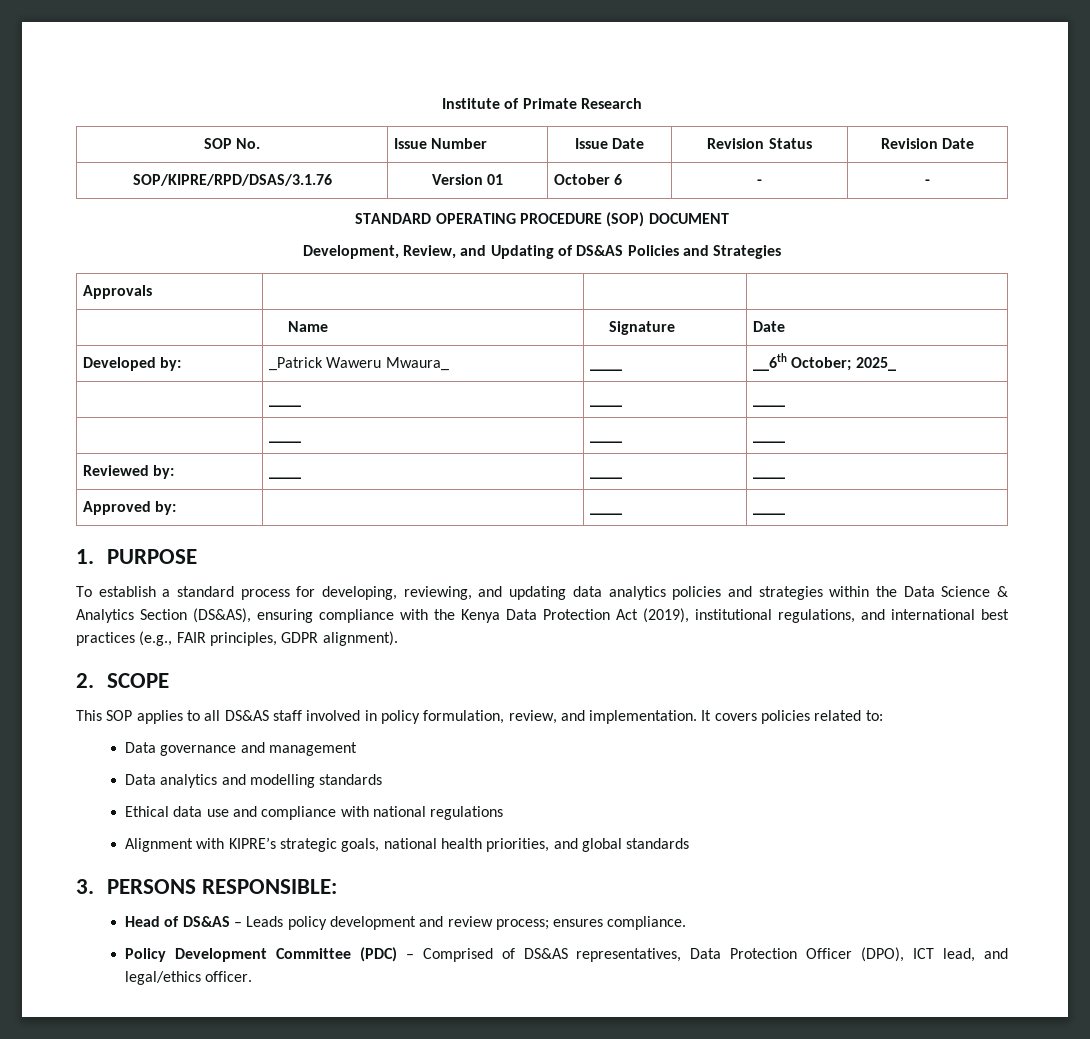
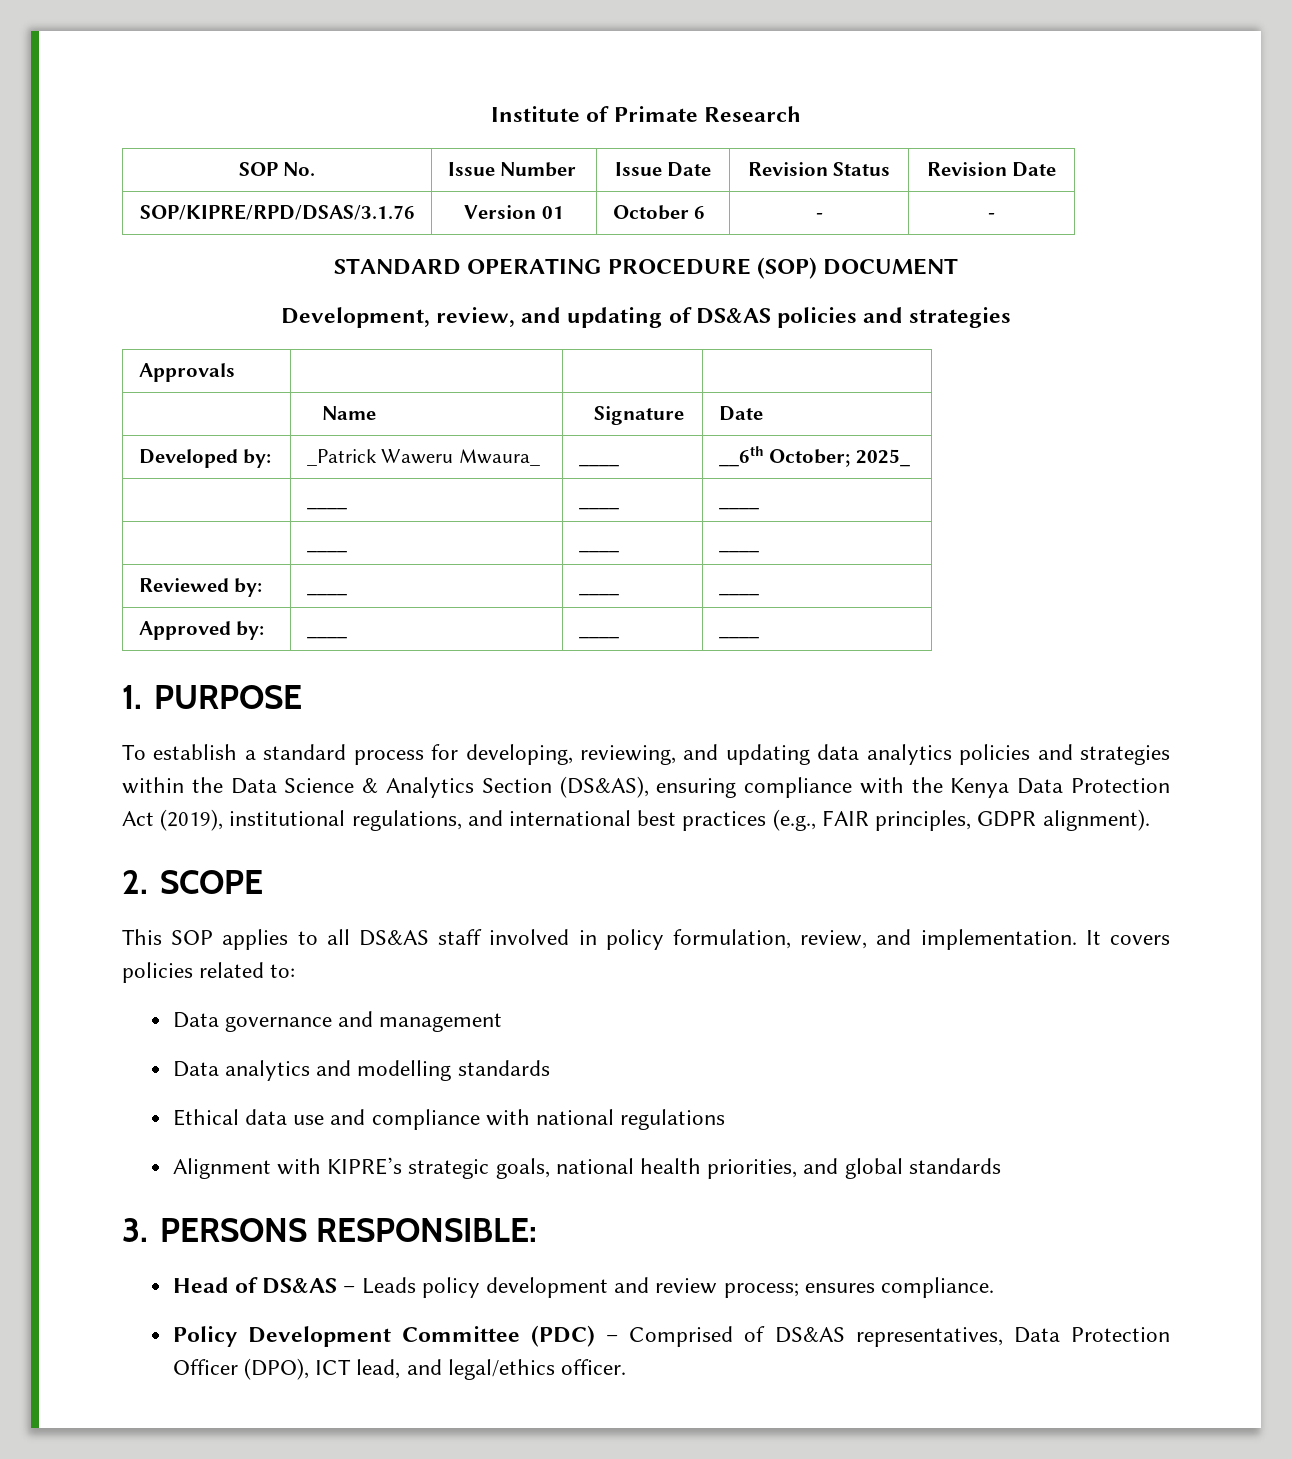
- Development, Review, and Updating of DS&AS Policies and Strategies
+ Development, review, and updating of DS&AS policies and strategies
- Approved by: | | ____ | ____
+ Approved by: | ____ | ____ | ____

